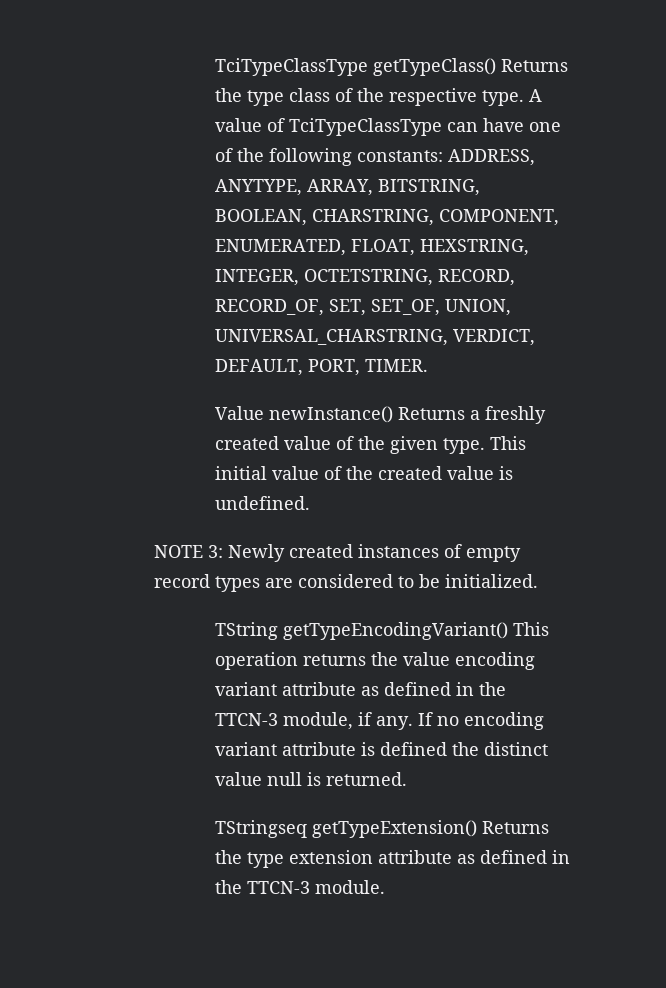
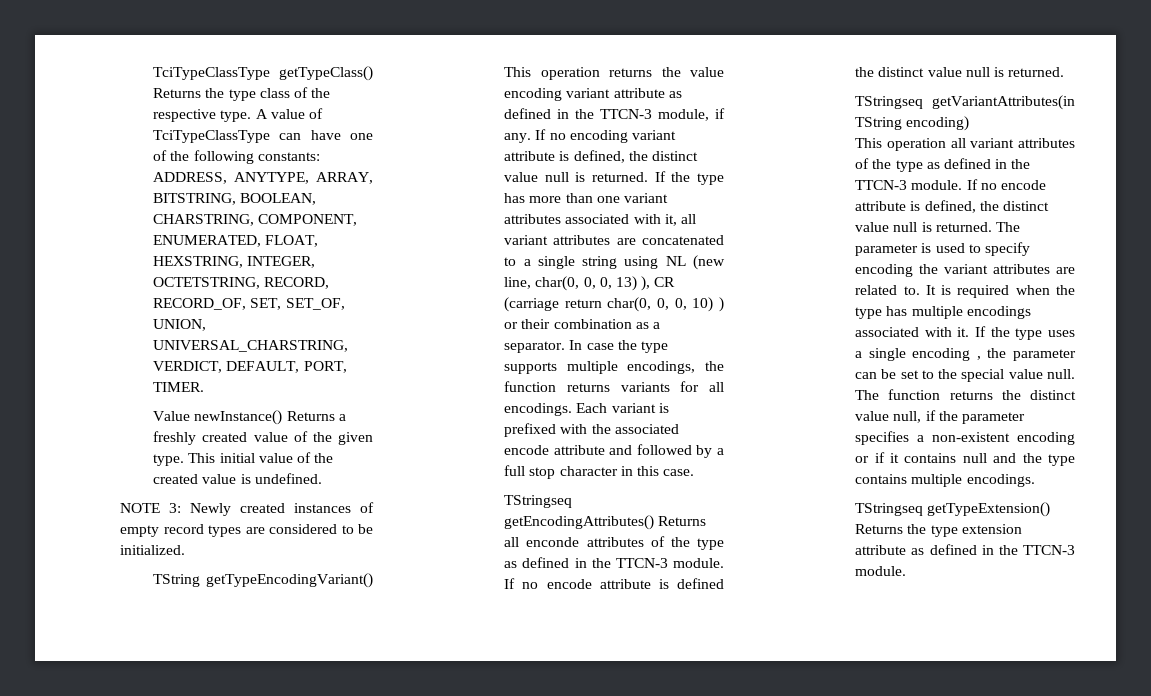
- If no encoding variant attribute is defined the distinct value null is returned.
+ If no encoding variant attribute is defined, the distinct value null is returned. If the type has more than one variant attributes associated with it, all variant attributes are concatenated to a single string using NL (new line, char(0, 0, 0, 13) ), CR (carriage return char(0, 0, 0, 10) ) or their combination as a separator. In case the type supports multiple encodings, the function returns variants for all encodings. Each variant is prefixed with the associated encode attribute and followed by a full stop character in this case.
+ TStringseq getEncodingAttributes() Returns all enconde attributes of the type as defined in the TTCN-3 module. If no encode attribute is defined the distinct value null is returned.
+ TStringseq getVariantAttributes(in TString encoding)
+ This operation all variant attributes of the type as defined in the TTCN-3 module. If no encode attribute is defined, the distinct value null is returned. The parameter is used to specify encoding the variant attributes are related to. It is required when the type has multiple encodings associated with it. If the type uses a single encoding , the parameter can be set to the special value null. The function returns the distinct value null, if the parameter specifies a non-existent encoding or if it contains null and the type contains multiple encodings.

